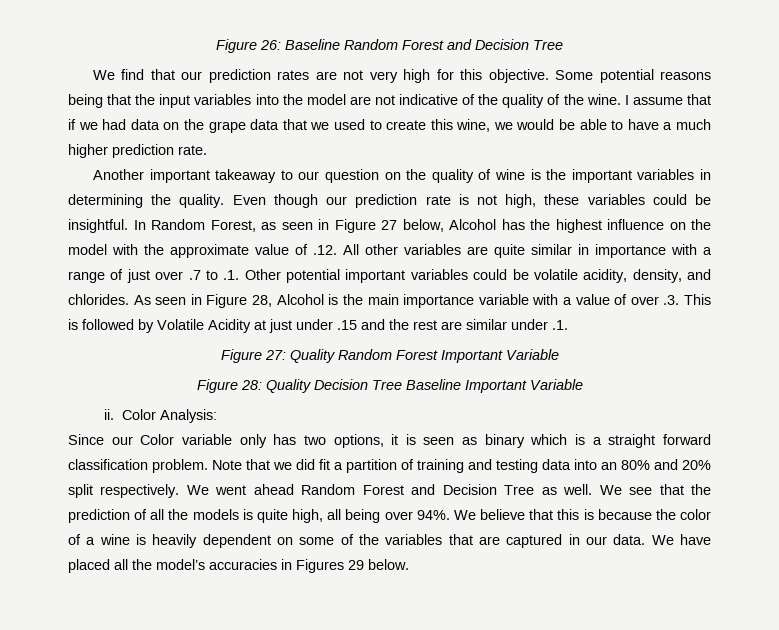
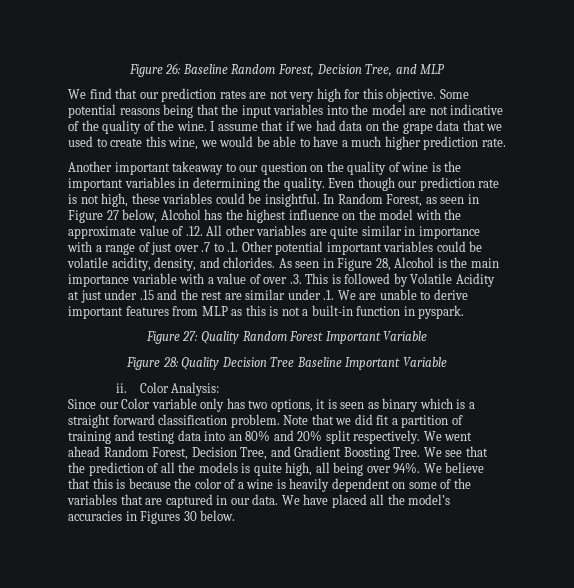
- Figure 26: Baseline Random Forest and Decision Tree
+ Figure 26: Baseline Random Forest, Decision Tree, and MLP
- As seen in Figure 28, Alcohol is the main importance variable with a value of over .3. This is followed by Volatile Acidity at just under .15 and the rest are similar under .1.
+ As seen in Figure 28, Alcohol is the main importance variable with a value of over .3. This is followed by Volatile Acidity at just under .15 and the rest are similar under .1. We are unable to derive important features from MLP as this is not a built-in function in pyspark.
- We went ahead Random Forest and Decision Tree as well.
+ We went ahead Random Forest, Decision Tree, and Gradient Boosting Tree.
- We have placed all the model’s accuracies in Figures 29 below.
+ We have placed all the model’s accuracies in Figures 30 below.

